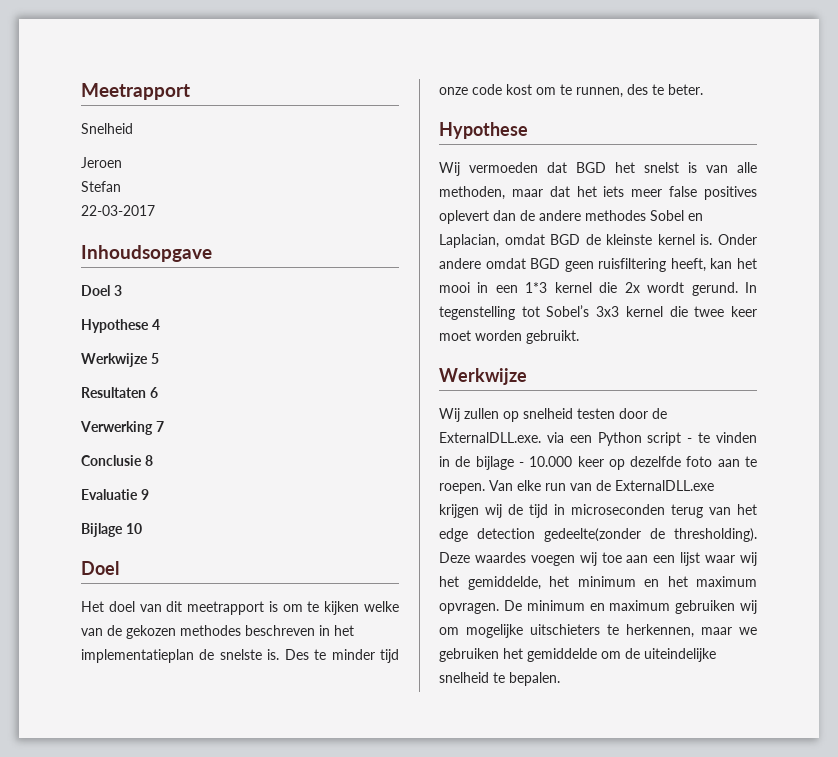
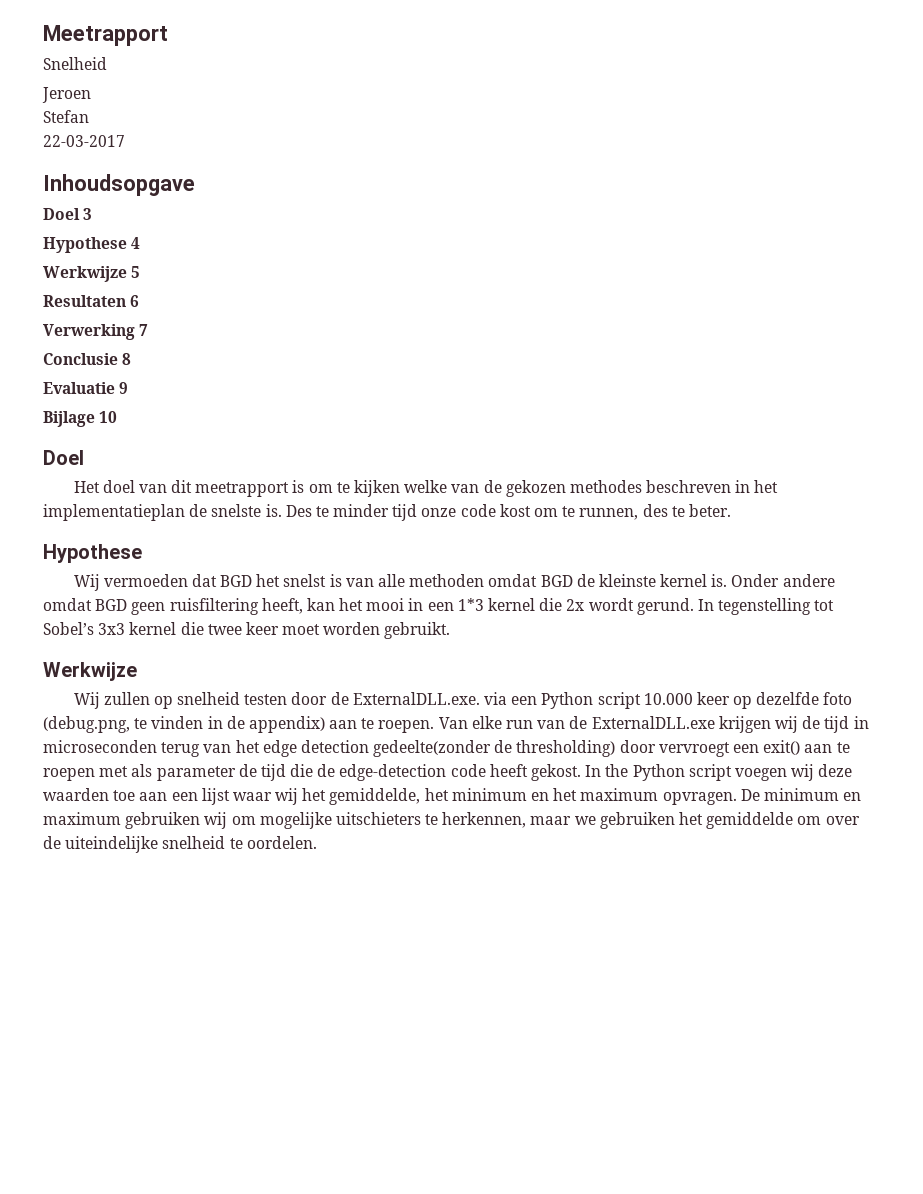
- Wij vermoeden dat BGD het snelst is van alle methoden, maar dat het iets meer false positives oplevert dan de andere methodes Sobel en Laplacian, omdat BGD de kleinste kernel is.
+ Wij vermoeden dat BGD het snelst is van alle methoden omdat BGD de kleinste kernel is.
- Wij zullen op snelheid testen door de ExternalDLL.exe. via een Python script - te vinden in de bijlage - 10.000 keer op dezelfde foto aan te roepen.
+ Wij zullen op snelheid testen door de ExternalDLL.exe. via een Python script 10.000 keer op dezelfde foto (debug.png, te vinden in de appendix) aan te roepen.
- Van elke run van de ExternalDLL.exe krijgen wij de tijd in microseconden terug van het edge detection gedeelte(zonder de thresholding). Deze waardes voegen wij toe aan een lijst waar wij het gemiddelde, het minimum en het maximum opvragen.
+ Van elke run van de ExternalDLL.exe krijgen wij de tijd in microseconden terug van het edge detection gedeelte(zonder de thresholding) door vervroegt een exit() aan te roepen met als parameter de tijd die de edge-detection code heeft gekost. In the Python script voegen wij deze waarden toe aan een lijst waar wij het gemiddelde, het minimum en het maximum opvragen.
- De minimum en maximum gebruiken wij om mogelijke uitschieters te herkennen, maar we gebruiken het gemiddelde om de uiteindelijke snelheid te bepalen.
+ De minimum en maximum gebruiken wij om mogelijke uitschieters te herkennen, maar we gebruiken het gemiddelde om over de uiteindelijke snelheid te oordelen.

